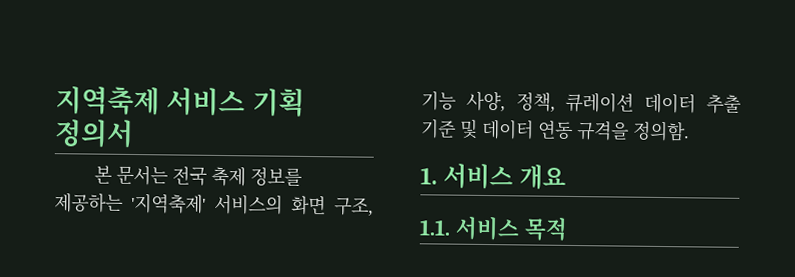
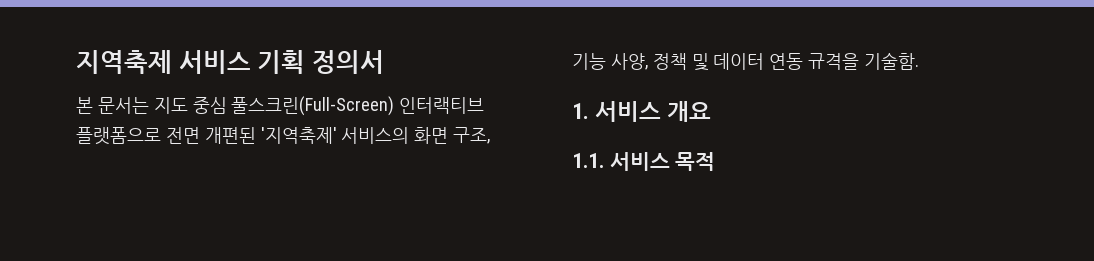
- 본 문서는 전국 축제 정보를 제공하는 '지역축제' 서비스의 화면 구조, 기능 사양, 정책, 큐레이션 데이터 추출 기준 및 데이터 연동 규격을 정의함.
+ 본 문서는 지도 중심 풀스크린(Full-Screen) 인터랙티브 플랫폼으로 전면 개편된 '지역축제' 서비스의 화면 구조, 기능 사양, 정책 및 데이터 연동 규격을 기술함.

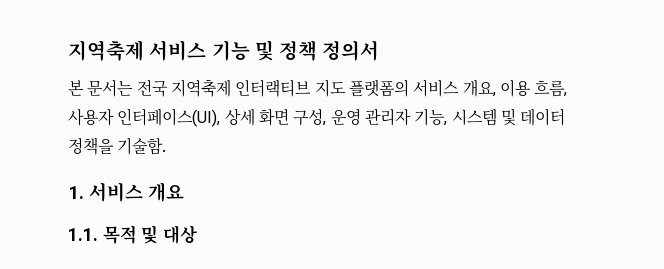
- 지역축제 서비스 기획 정의서
+ 지역축제 서비스 기능 및 정책 정의서
- 본 문서는 지도 중심 풀스크린(Full-Screen) 인터랙티브 플랫폼으로 전면 개편된 '지역축제' 서비스의 화면 구조, 기능 사양, 정책 및 데이터 연동 규격을 기술함.
+ 본 문서는 전국 지역축제 인터랙티브 지도 플랫폼의 서비스 개요, 이용 흐름, 사용자 인터페이스(UI), 상세 화면 구성, 운영 관리자 기능, 시스템 및 데이터 정책을 기술함.
- 1.1. 서비스 목적
+ 1.1. 목적 및 대상

